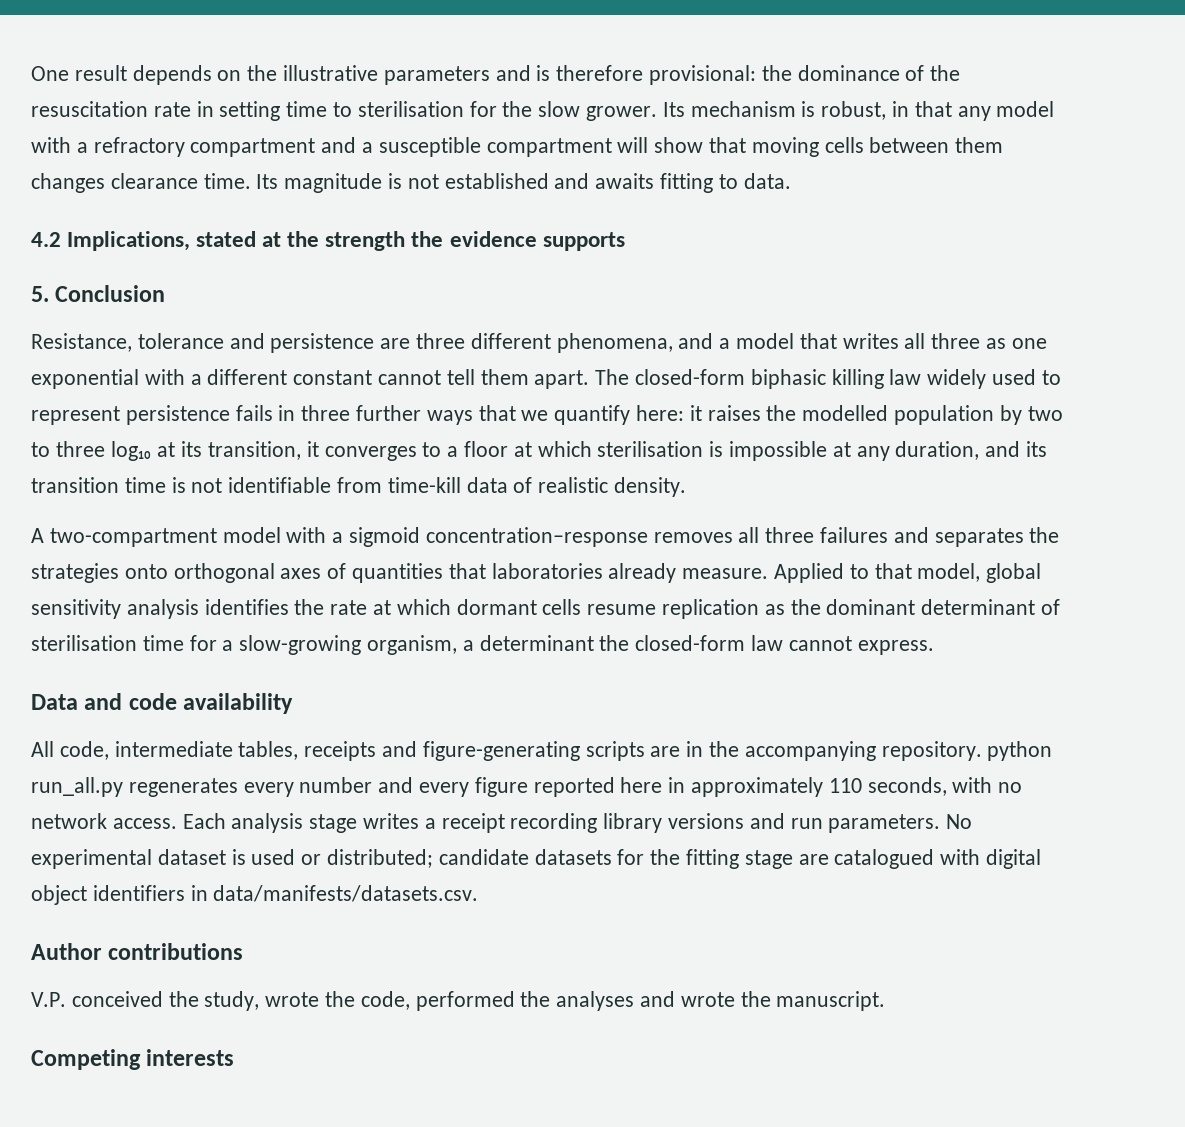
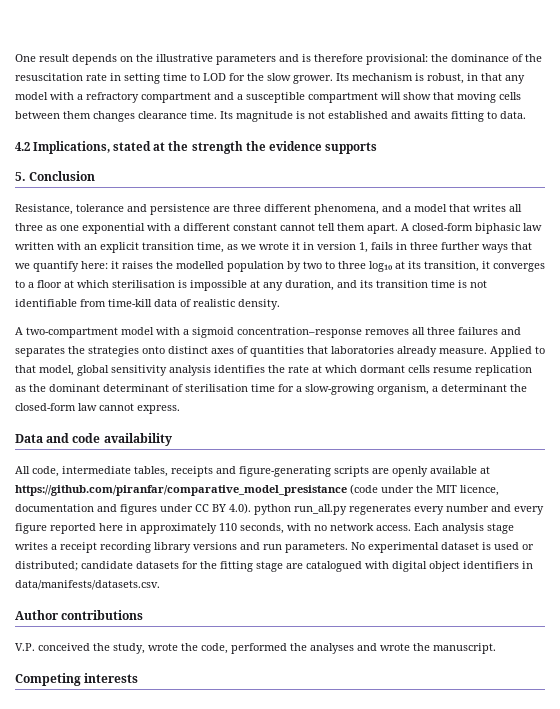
- One result depends on the illustrative parameters and is therefore provisional: the dominance of the resuscitation rate in setting time to sterilisation for the slow grower.
+ One result depends on the illustrative parameters and is therefore provisional: the dominance of the resuscitation rate in setting time to LOD for the slow grower.
- The closed-form biphasic killing law widely used to represent persistence fails in three further ways that we quantify here: it raises the modelled population by two to three log₁₀ at its transition, it converges to a floor at which sterilisation is impossible at any duration, and its transition time is not identifiable from time-kill data of realistic density.
+ A closed-form biphasic law written with an explicit transition time, as we wrote it in version 1, fails in three further ways that we quantify here: it raises the modelled population by two to three log₁₀ at its transition, it converges to a floor at which sterilisation is impossible at any duration, and its transition time is not identifiable from time-kill data of realistic density.
- A two-compartment model with a sigmoid concentration–response removes all three failures and separates the strategies onto orthogonal axes of quantities that laboratories already measure.
+ A two-compartment model with a sigmoid concentration–response removes all three failures and separates the strategies onto distinct axes of quantities that laboratories already measure.
- All code, intermediate tables, receipts and figure-generating scripts are in the accompanying repository. python run_all.py regenerates every number and every figure reported here in approximately 110 seconds, with no network access.
+ All code, intermediate tables, receipts and figure-generating scripts are openly available at https://github.com/piranfar/comparative_model_presistance (code under the MIT licence, documentation and figures under CC BY 4.0). python run_all.py regenerates every number and every figure reported here in approximately 110 seconds, with no network access.

